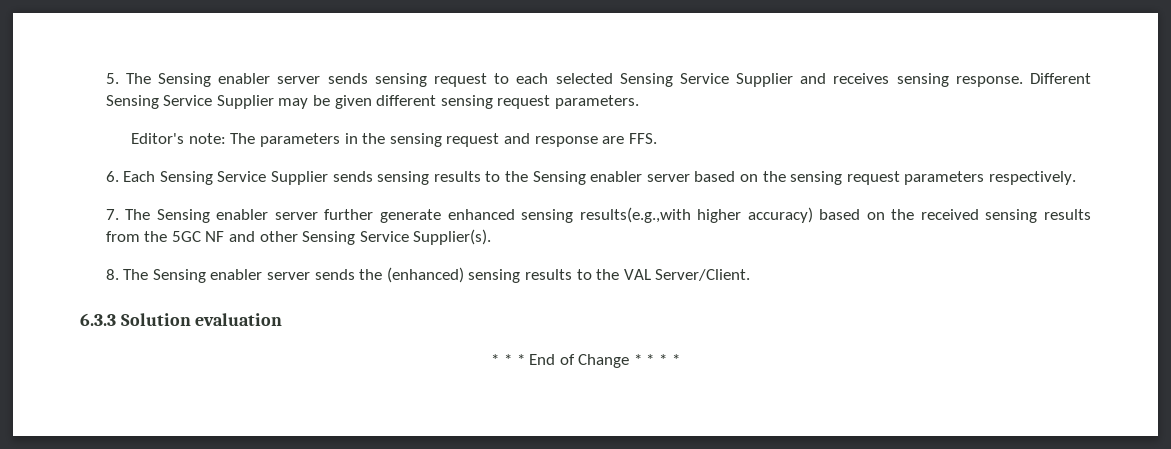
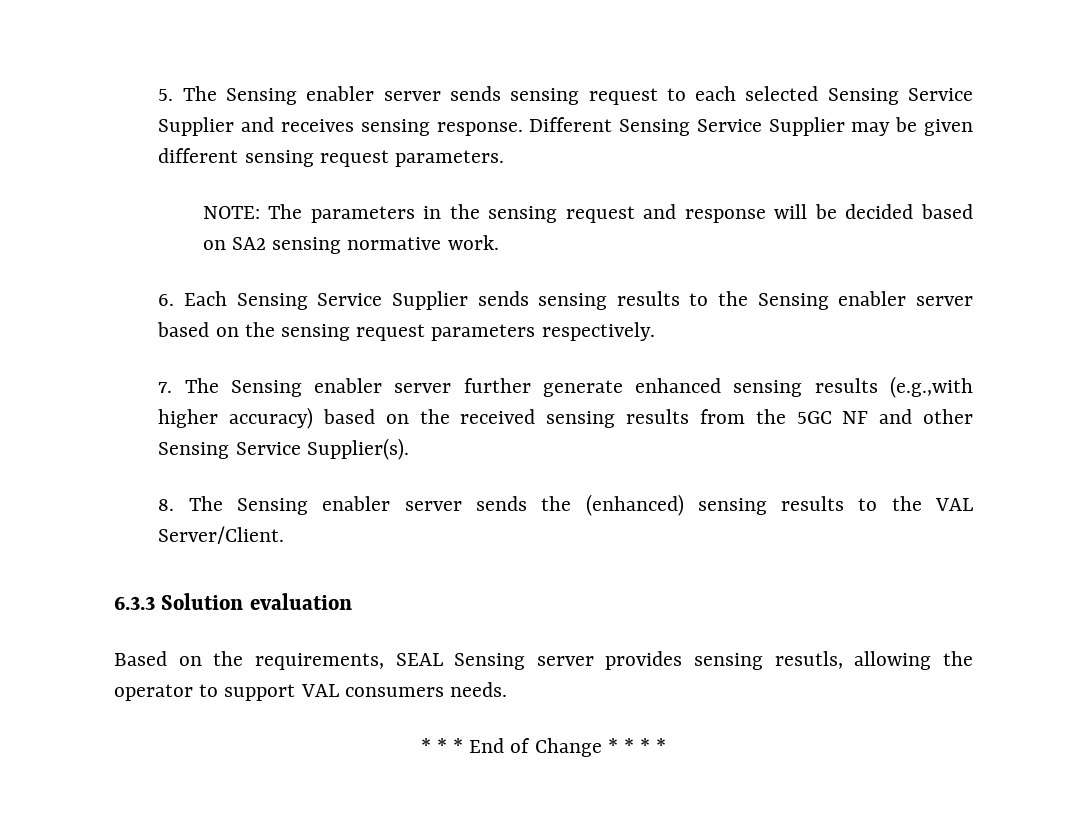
- Editor's note: The parameters in the sensing request and response are FFS.
+ NOTE: The parameters in the sensing request and response will be decided based on SA2 sensing normative work.
- 7. The Sensing enabler server further generate enhanced sensing results(e.g.,with higher accuracy) based on the received sensing results from the 5GC NF and other Sensing Service Supplier(s).
+ 7. The Sensing enabler server further generate enhanced sensing results (e.g.,with higher accuracy) based on the received sensing results from the 5GC NF and other Sensing Service Supplier(s).
+ Based on the requirements, SEAL Sensing server provides sensing resutls, allowing the operator to support VAL consumers needs.

